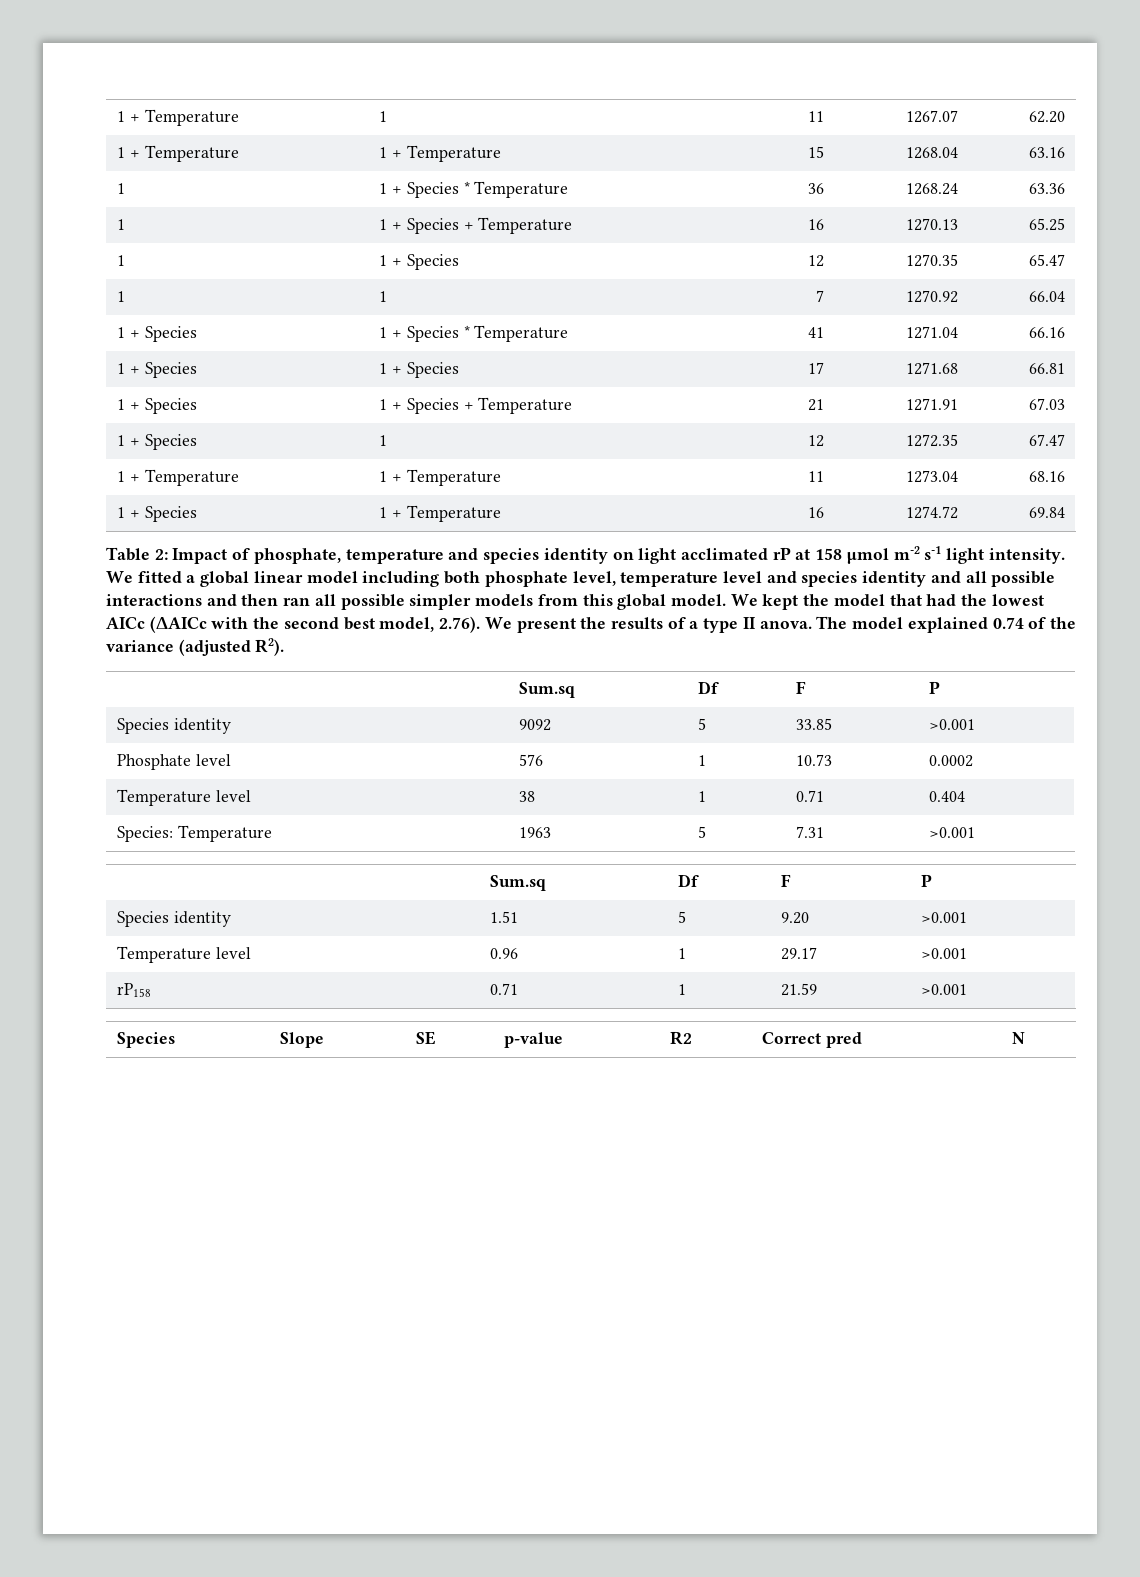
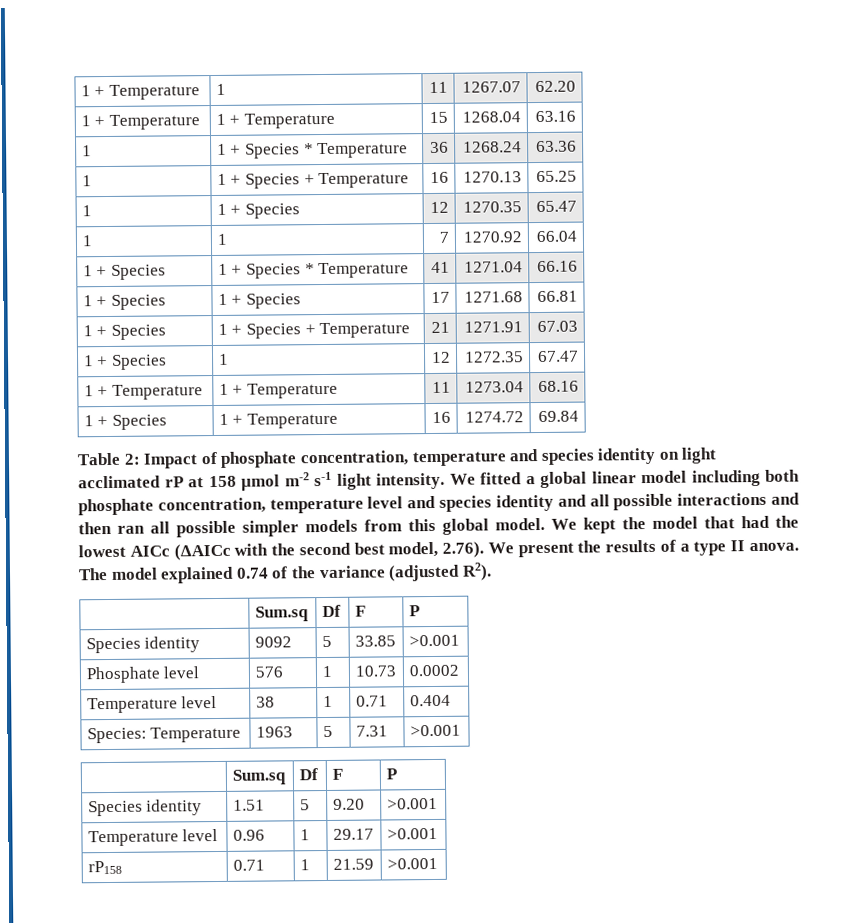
- Table 2: Impact of phosphate, temperature and species identity on light acclimated rP at 158 µmol m-2 s-1 light intensity.
+ Table 2: Impact of phosphate concentration, temperature and species identity on light acclimated rP at 158 µmol m-2 s-1 light intensity.
- We fitted a global linear model including both phosphate level, temperature level and species identity and all possible interactions and then ran all possible simpler models from this global model.
+ We fitted a global linear model including both phosphate concentration, temperature level and species identity and all possible interactions and then ran all possible simpler models from this global model.
- Species | Slope | SE | p-value | R2 | Correct pred | N

